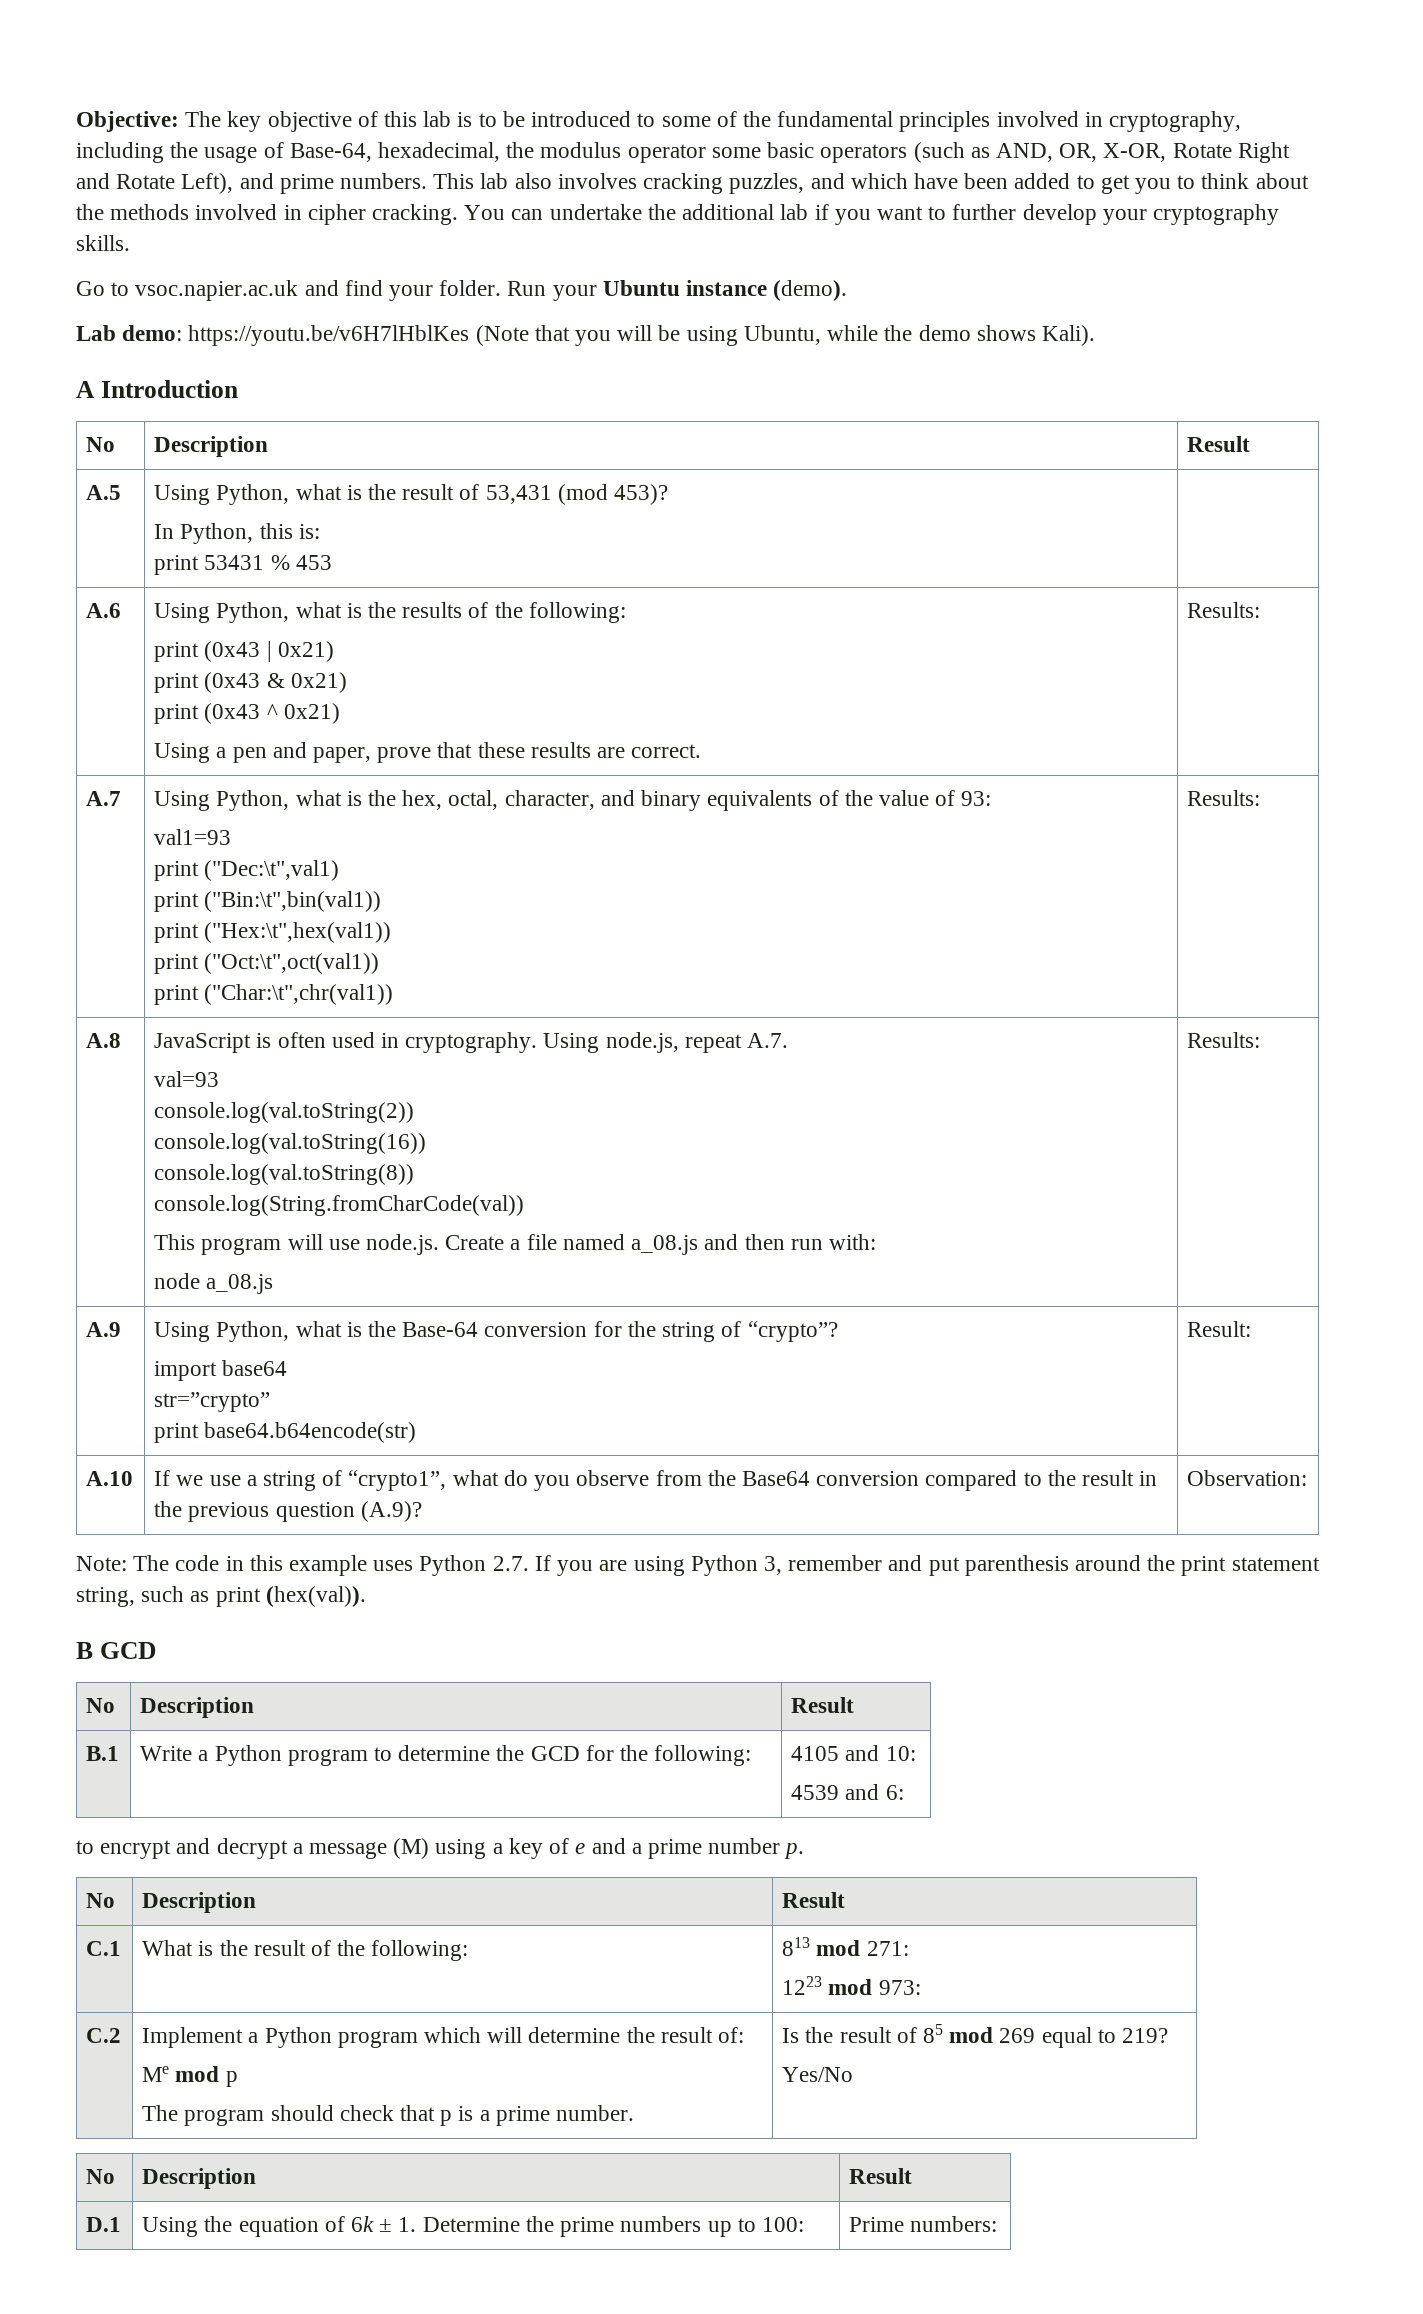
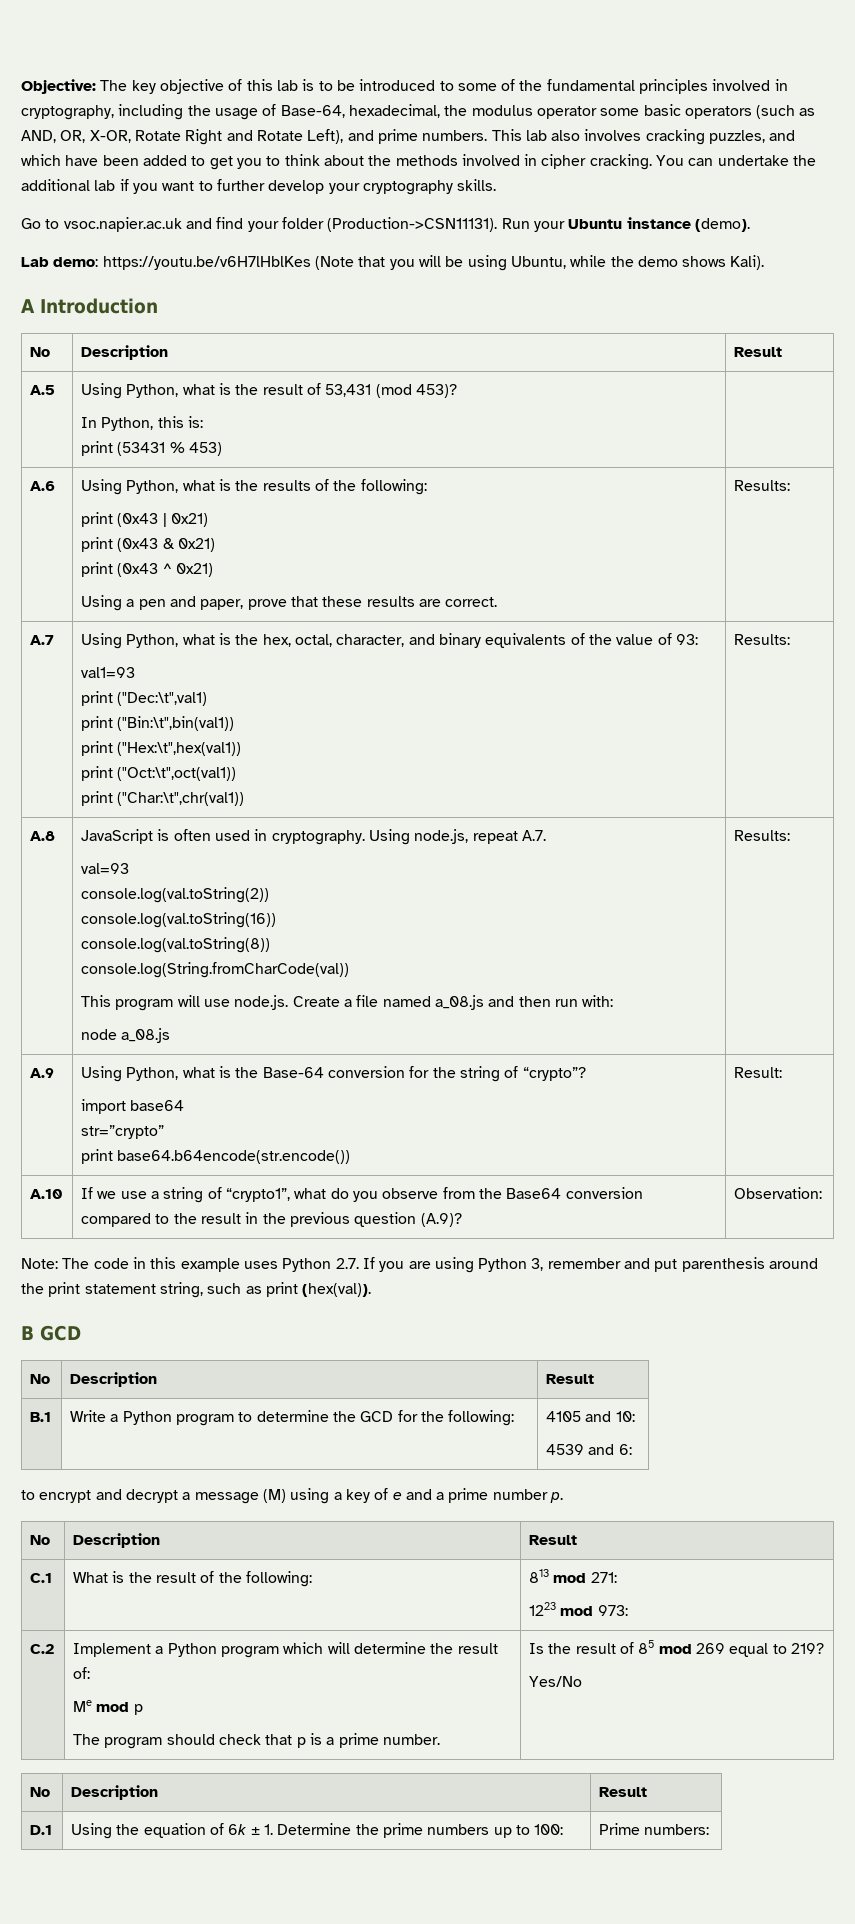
- Go to vsoc.napier.ac.uk and find your folder.
+ Go to vsoc.napier.ac.uk and find your folder (Production->CSN11131).
  A.5 | Using Python, what is the result of 53,431 (mod 453)?
  In Python, this is:
- print 53431 % 453 |
+ print (53431 % 453) |
  A.9 | Using Python, what is the Base-64 conversion for the string of “crypto”?
  import base64
  str=”crypto”
- print base64.b64encode(str) | Result:
+ print base64.b64encode(str.encode()) | Result:

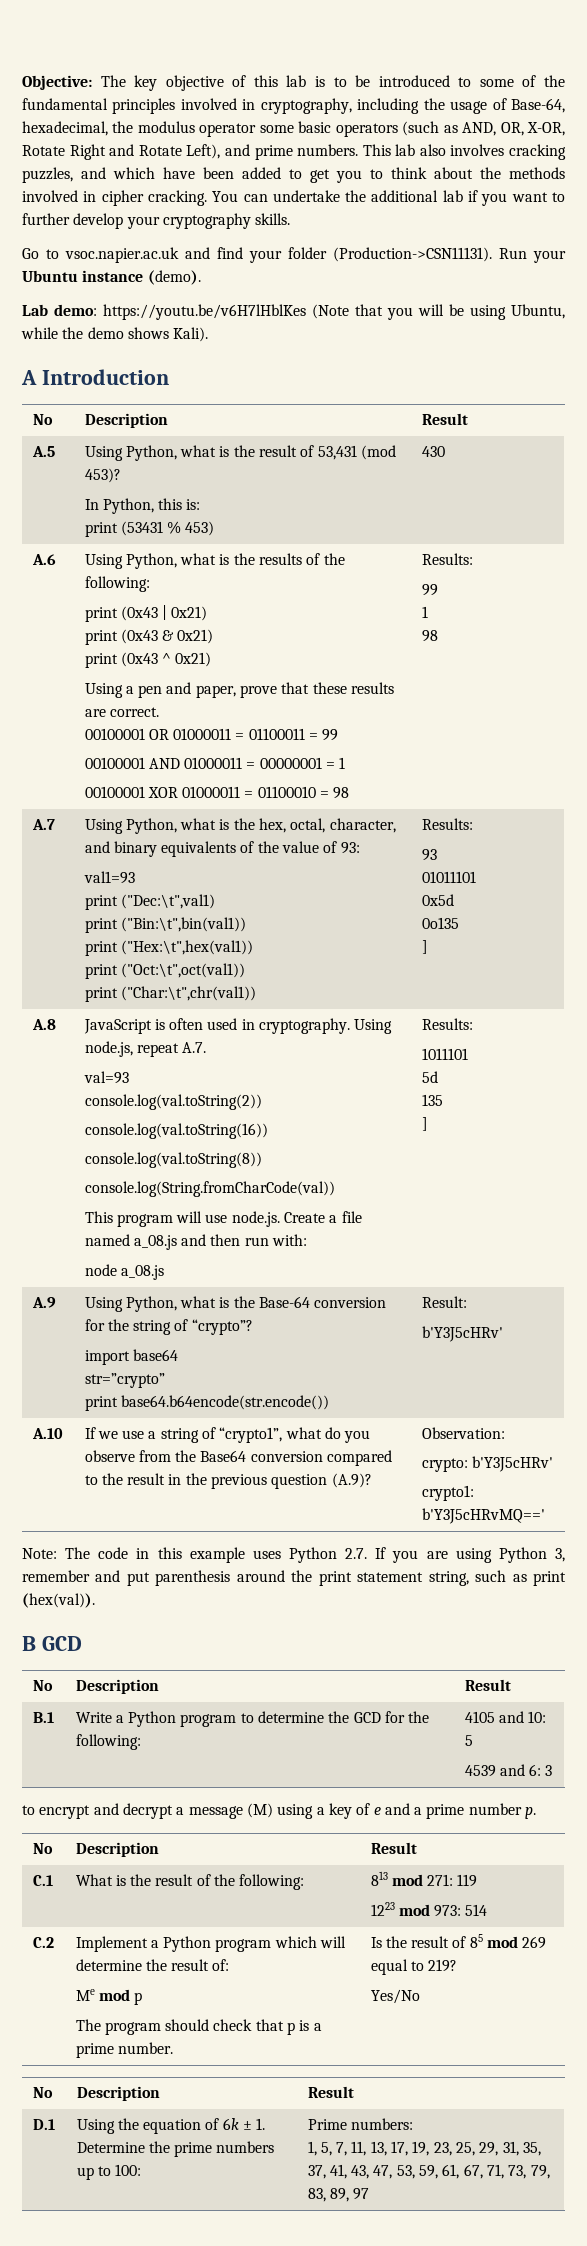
  A.5 | Using Python, what is the result of 53,431 (mod 453)?
  In Python, this is:
- print (53431 % 453) |
+ print (53431 % 453) | 430
- Using a pen and paper, prove that these results are correct. | Results:
+ Using a pen and paper, prove that these results are correct.
+ 00100001 OR 01000011 = 01100011 = 99
+ 00100001 AND 01000011 = 00000001 = 1
+ 00100001 XOR 01000011 = 01100010 = 98 | Results:
+ 99
+ 1
+ 98
  A.7 | Using Python, what is the hex, octal, character, and binary equivalents of the value of 93:
  val1=93
  print ("Dec:\t",val1)
  print ("Bin:\t",bin(val1))
  print ("Hex:\t",hex(val1))
  print ("Oct:\t",oct(val1))
  print ("Char:\t",chr(val1)) | Results:
+ 93
+ 01011101
+ 0x5d
+ 0o135
+ ]
  A.8 | JavaScript is often used in cryptography. Using node.js, repeat A.7.
  val=93
  console.log(val.toString(2))
  console.log(val.toString(16))
  console.log(val.toString(8))
  console.log(String.fromCharCode(val))
  This program will use node.js. Create a file named a_08.js and then run with:
  node a_08.js | Results:
+ 1011101
+ 5d
+ 135
+ ]
  A.9 | Using Python, what is the Base-64 conversion for the string of “crypto”?
  import base64
  str=”crypto”
  print base64.b64encode(str.encode()) | Result:
+ b'Y3J5cHRv'
  A.10 | If we use a string of “crypto1”, what do you observe from the Base64 conversion compared to the result in the previous question (A.9)? | Observation:
+ crypto: b'Y3J5cHRv'
+ crypto1: b'Y3J5cHRvMQ=='
- B.1 | Write a Python program to determine the GCD for the following: | 4105 and 10:
- 4539 and 6:
+ B.1 | Write a Python program to determine the GCD for the following: | 4105 and 10: 5
+ 4539 and 6: 3
- C.1 | What is the result of the following: | 813 mod 271:
- 1223 mod 973:
+ C.1 | What is the result of the following: | 813 mod 271: 119
+ 1223 mod 973: 514
+ 1, 5, 7, 11, 13, 17, 19, 23, 25, 29, 31, 35, 37, 41, 43, 47, 53, 59, 61, 67, 71, 73, 79, 83, 89, 97

